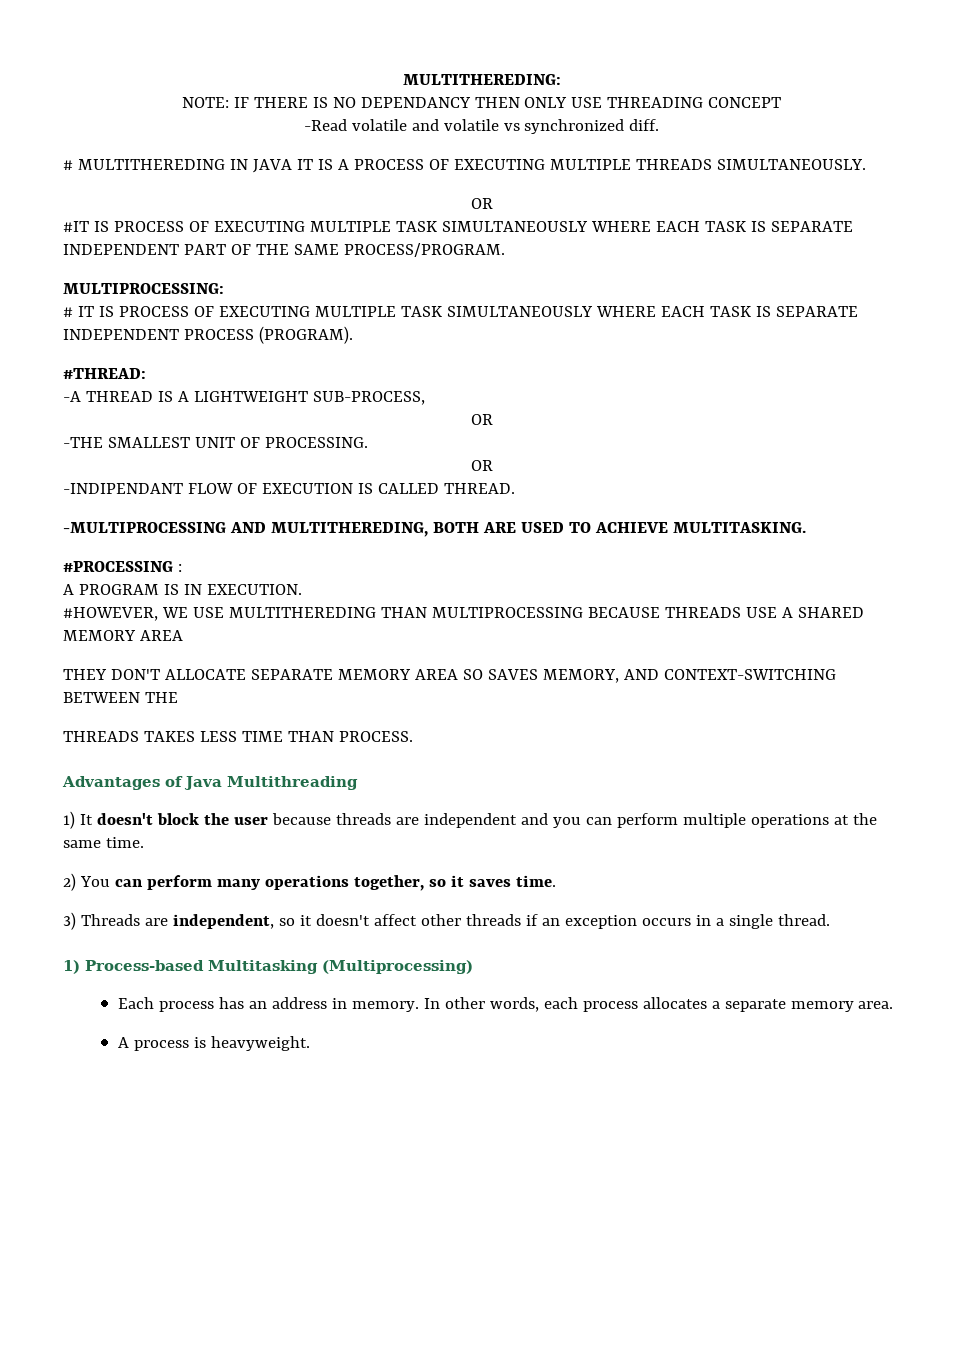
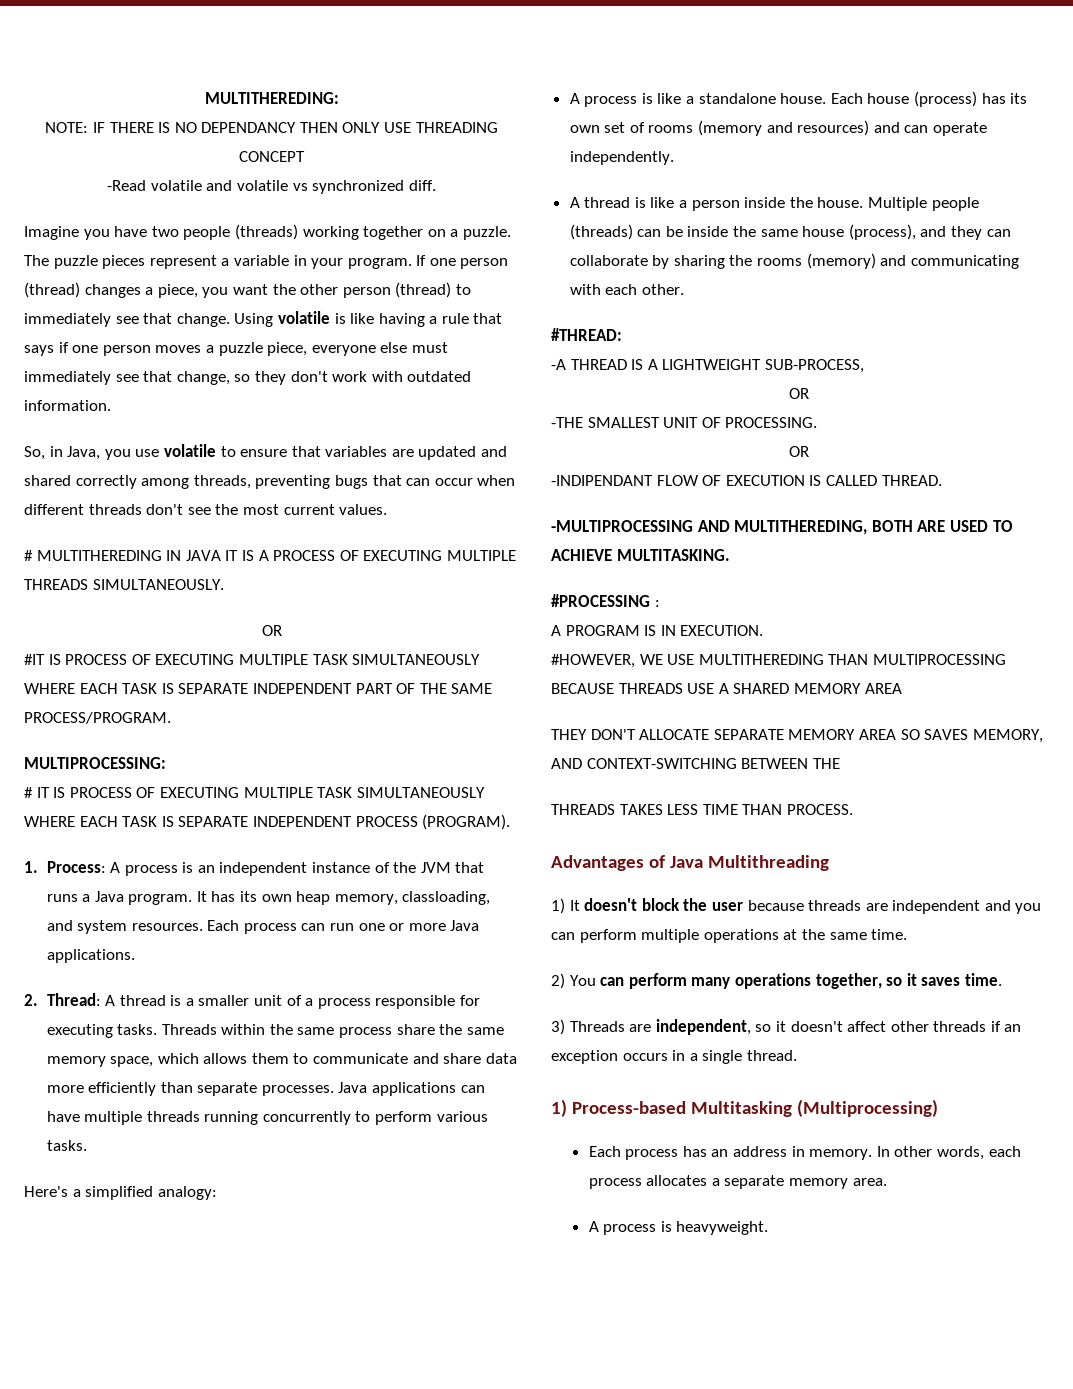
+ Imagine you have two people (threads) working together on a puzzle. The puzzle pieces represent a variable in your program. If one person (thread) changes a piece, you want the other person (thread) to immediately see that change. Using volatile is like having a rule that says if one person moves a puzzle piece, everyone else must immediately see that change, so they don't work with outdated information.
+ So, in Java, you use volatile to ensure that variables are updated and shared correctly among threads, preventing bugs that can occur when different threads don't see the most current values.
+ 1. Process: A process is an independent instance of the JVM that runs a Java program. It has its own heap memory, classloading, and system resources. Each process can run one or more Java applications.
+ 2. Thread: A thread is a smaller unit of a process responsible for executing tasks. Threads within the same process share the same memory space, which allows them to communicate and share data more efficiently than separate processes. Java applications can have multiple threads running concurrently to perform various tasks.
+ Here's a simplified analogy:
+ A process is like a standalone house. Each house (process) has its own set of rooms (memory and resources) and can operate independently.
+ A thread is like a person inside the house. Multiple people (threads) can be inside the same house (process), and they can collaborate by sharing the rooms (memory) and communicating with each other.

